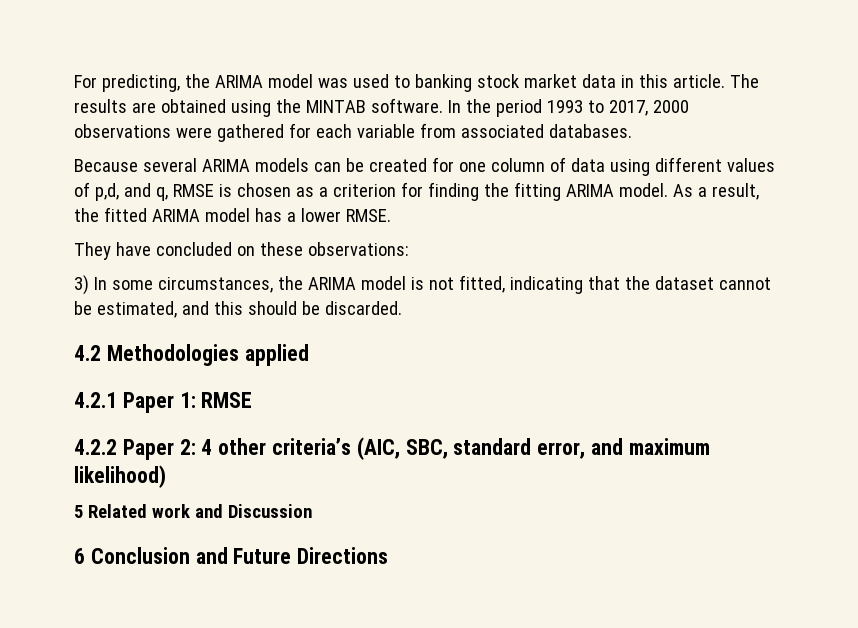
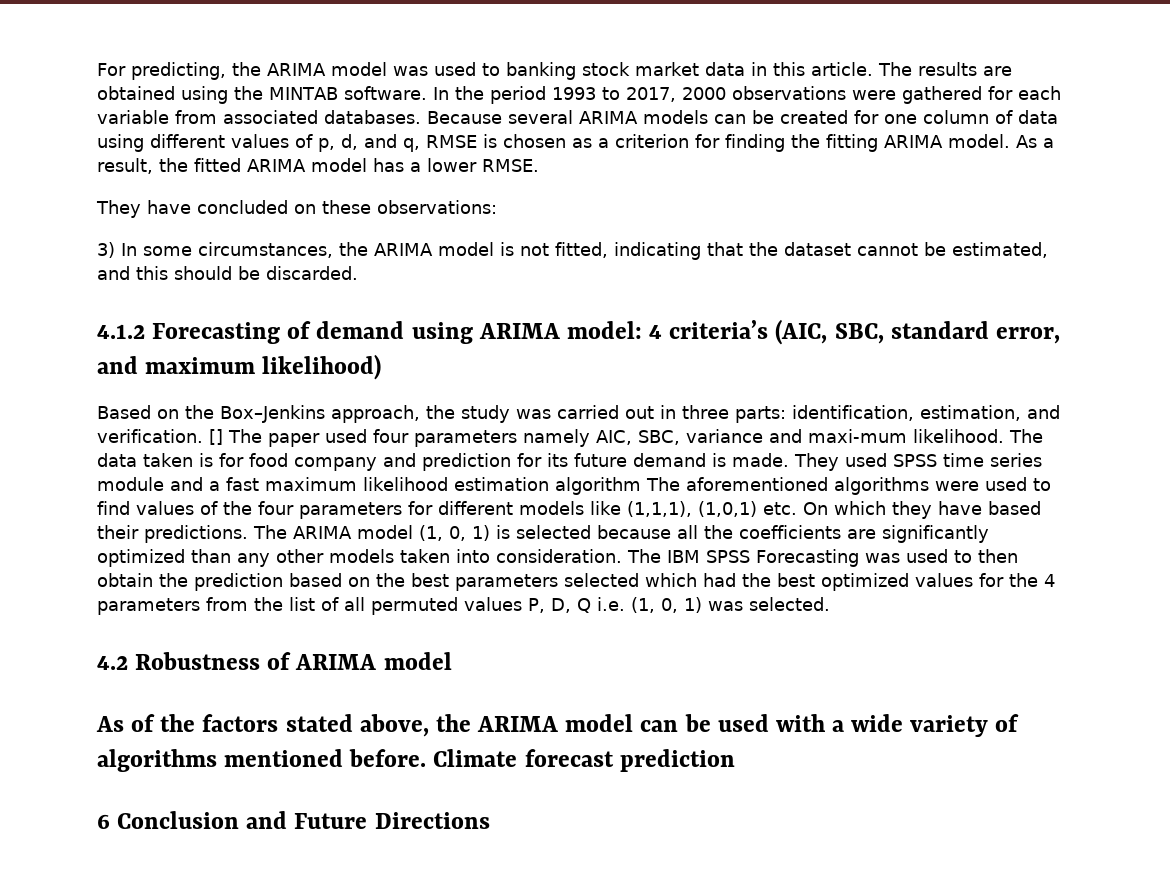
- In the period 1993 to 2017, 2000 observations were gathered for each variable from associated databases.
- Because several ARIMA models can be created for one column of data using different values of p,d, and q, RMSE is chosen as a criterion for finding the fitting ARIMA model.
+ In the period 1993 to 2017, 2000 observations were gathered for each variable from associated databases. Because several ARIMA models can be created for one column of data using different values of p, d, and q, RMSE is chosen as a criterion for finding the fitting ARIMA model.
- 4.2 Methodologies applied
- 4.2.1 Paper 1: RMSE
- 4.2.2 Paper 2: 4 other criteria’s (AIC, SBC, standard error, and maximum likelihood)
+ 4.1.2 Forecasting of demand using ARIMA model: 4 criteria’s (AIC, SBC, standard error, and maximum likelihood)
- 5 Related work and Discussion
+ Based on the Box–Jenkins approach, the study was carried out in three parts: identification, estimation, and verification. [] The paper used four parameters namely AIC, SBC, variance and maxi-mum likelihood. The data taken is for food company and prediction for its future demand is made. They used SPSS time series module and a fast maximum likelihood estimation algorithm The aforementioned algorithms were used to find values of the four parameters for different models like (1,1,1), (1,0,1) etc. On which they have based their predictions. The ARIMA model (1, 0, 1) is selected because all the coefficients are significantly optimized than any other models taken into consideration. The IBM SPSS Forecasting was used to then obtain the prediction based on the best parameters selected which had the best optimized values for the 4 parameters from the list of all permuted values P, D, Q i.e. (1, 0, 1) was selected.
+ 4.2 Robustness of ARIMA model
+ As of the factors stated above, the ARIMA model can be used with a wide variety of algorithms mentioned before. Climate forecast prediction

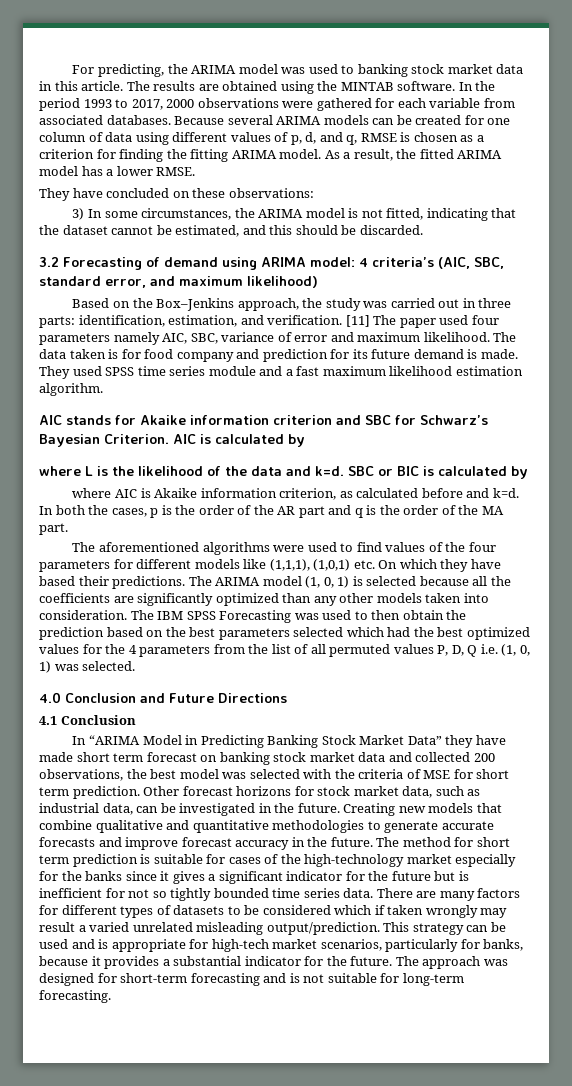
- 4.1.2 Forecasting of demand using ARIMA model: 4 criteria’s (AIC, SBC, standard error, and maximum likelihood)
+ 3.2 Forecasting of demand using ARIMA model: 4 criteria’s (AIC, SBC, standard error, and maximum likelihood)
- [] The paper used four parameters namely AIC, SBC, variance and maxi-mum likelihood.
+ [11] The paper used four parameters namely AIC, SBC, variance of error and maximum likelihood.
- They used SPSS time series module and a fast maximum likelihood estimation algorithm The aforementioned algorithms were used to find values of the four parameters for different models like (1,1,1), (1,0,1) etc. On which they have based their predictions.
+ They used SPSS time series module and a fast maximum likelihood estimation algorithm.
+ AIC stands for Akaike information criterion and SBC for Schwarz’s Bayesian Criterion. AIC is calculated by
+ where L is the likelihood of the data and k=d. SBC or BIC is calculated by
+ where AIC is Akaike information criterion, as calculated before and k=d. In both the cases, p is the order of the AR part and q is the order of the MA part.
+ The aforementioned algorithms were used to find values of the four parameters for different models like (1,1,1), (1,0,1) etc. On which they have based their predictions.
- 4.2 Robustness of ARIMA model
- As of the factors stated above, the ARIMA model can be used with a wide variety of algorithms mentioned before. Climate forecast prediction
- 6 Conclusion and Future Directions
+ 4.0 Conclusion and Future Directions
+ 4.1 Conclusion
+ In “ARIMA Model in Predicting Banking Stock Market Data” they have made short term forecast on banking stock market data and collected 200 observations, the best model was selected with the criteria of MSE for short term prediction. Other forecast horizons for stock market data, such as industrial data, can be investigated in the future. Creating new models that combine qualitative and quantitative methodologies to generate accurate forecasts and improve forecast accuracy in the future. The method for short term prediction is suitable for cases of the high-technology market especially for the banks since it gives a significant indicator for the future but is inefficient for not so tightly bounded time series data. There are many factors for different types of datasets to be considered which if taken wrongly may result a varied unrelated misleading output/prediction. This strategy can be used and is appropriate for high-tech market scenarios, particularly for banks, because it provides a substantial indicator for the future. The approach was designed for short-term forecasting and is not suitable for long-term forecasting.

